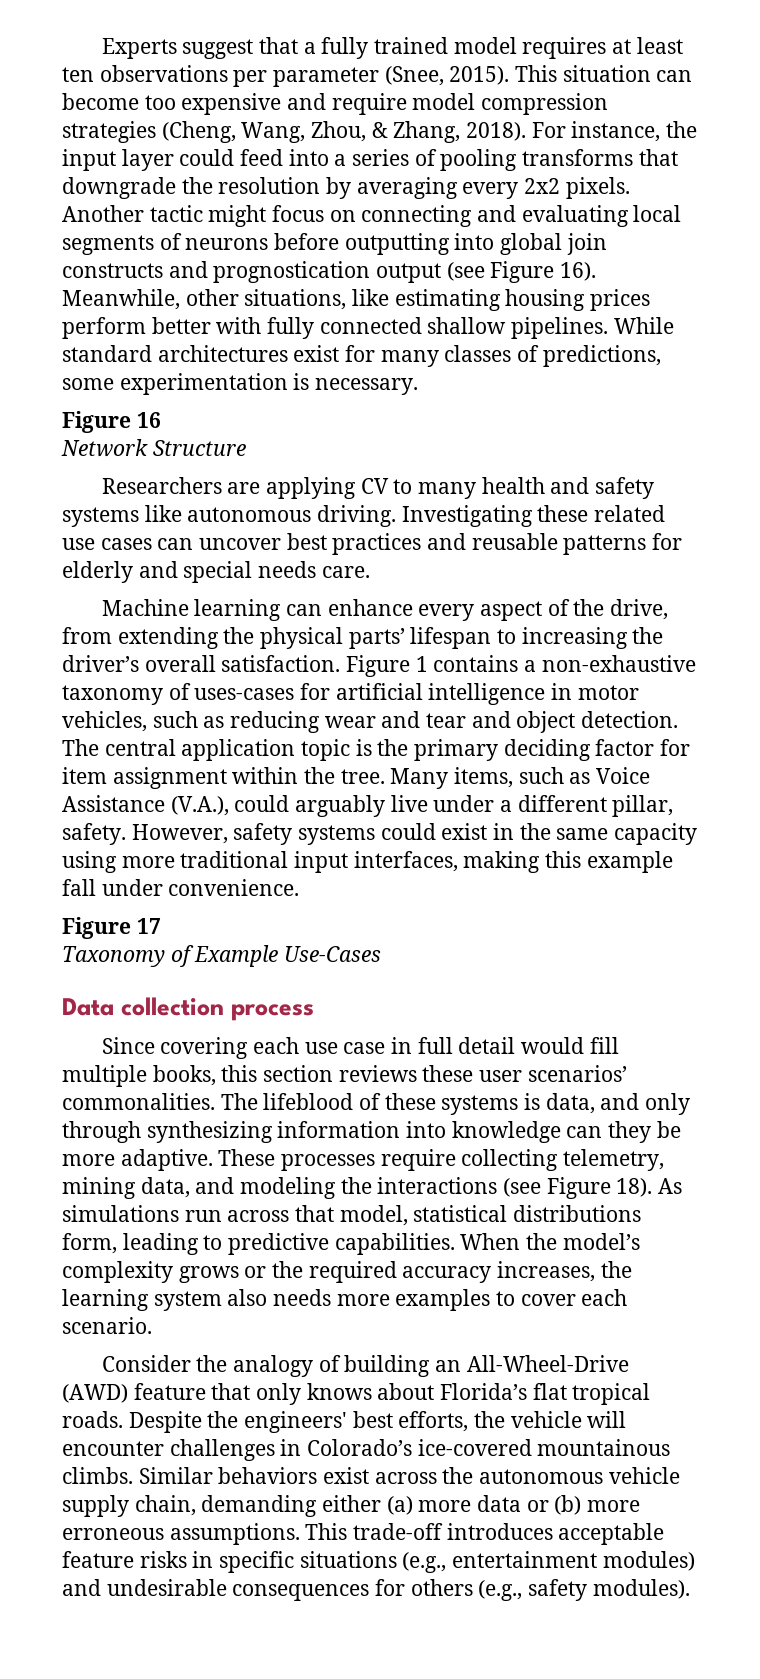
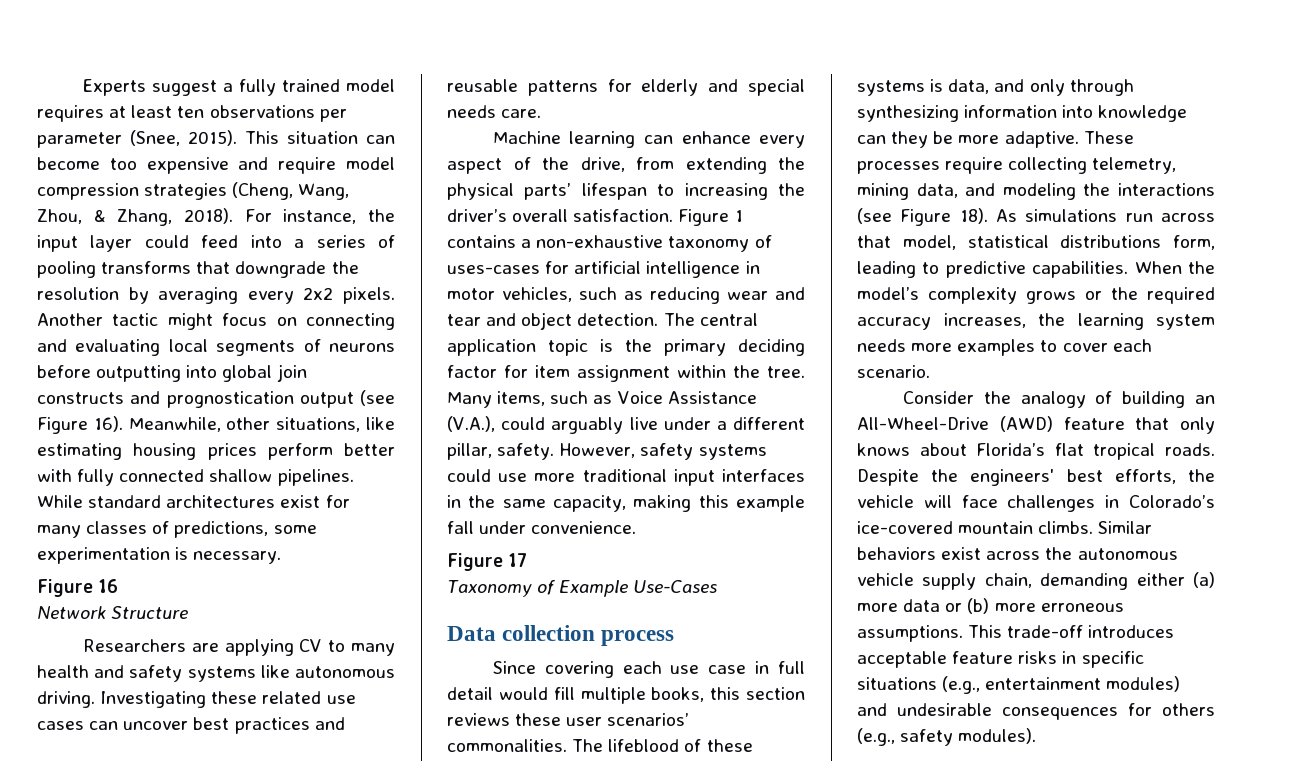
- Experts suggest that a fully trained model requires at least ten observations per parameter (Snee, 2015).
+ Experts suggest a fully trained model requires at least ten observations per parameter (Snee, 2015).
- However, safety systems could exist in the same capacity using more traditional input interfaces, making this example fall under convenience.
+ However, safety systems could use more traditional input interfaces in the same capacity, making this example fall under convenience.
- When the model’s complexity grows or the required accuracy increases, the learning system also needs more examples to cover each scenario.
+ When the model’s complexity grows or the required accuracy increases, the learning system needs more examples to cover each scenario.
- Despite the engineers' best efforts, the vehicle will encounter challenges in Colorado’s ice-covered mountainous climbs.
+ Despite the engineers' best efforts, the vehicle will face challenges in Colorado’s ice-covered mountain climbs.

